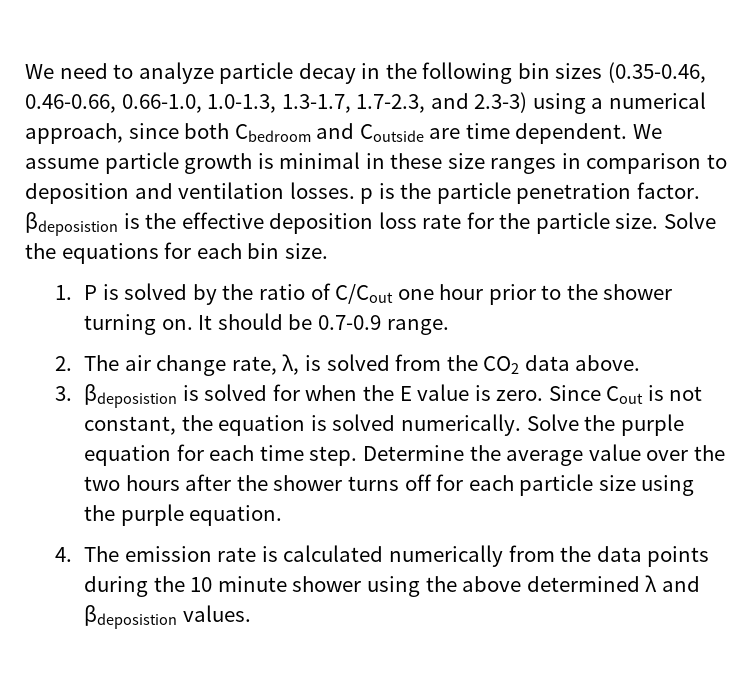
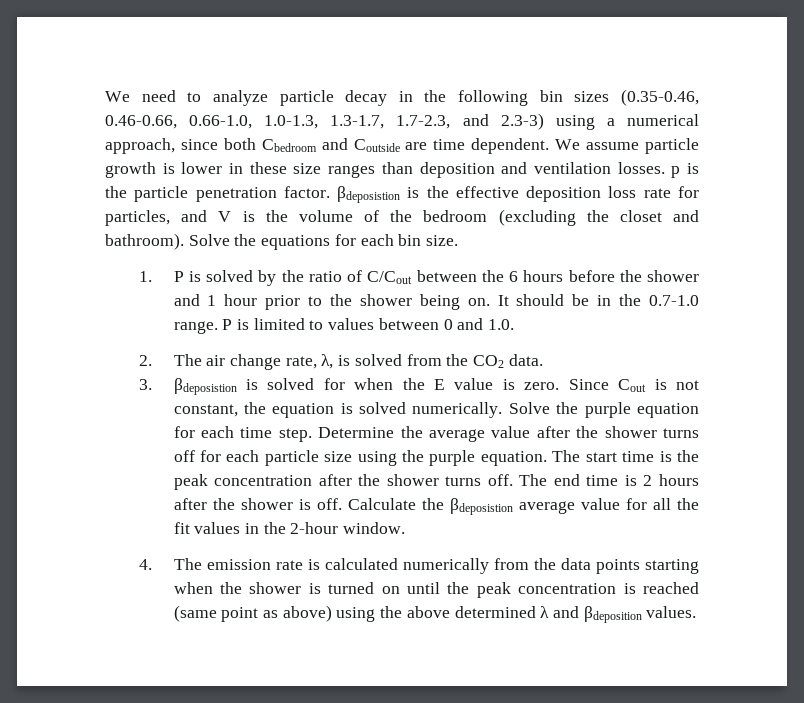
- We assume particle growth is minimal in these size ranges in comparison to deposition and ventilation losses. p is the particle penetration factor. βdeposistion is the effective deposition loss rate for the particle size.
+ We assume particle growth is lower in these size ranges than deposition and ventilation losses. p is the particle penetration factor. βdeposistion is the effective deposition loss rate for particles, and V is the volume of the bedroom (excluding the closet and bathroom).
- 1. P is solved by the ratio of C/Cout one hour prior to the shower turning on.
+ 1. P is solved by the ratio of C/Cout between the 6 hours before the shower and 1 hour prior to the shower being on.
- It should be 0.7-0.9 range.
+ It should be in the 0.7-1.0 range. P is limited to values between 0 and 1.0.
- 2. The air change rate, λ, is solved from the CO2 data above.
+ 2. The air change rate, λ, is solved from the CO2 data.
- Determine the average value over the two hours after the shower turns off for each particle size using the purple equation.
+ Determine the average value after the shower turns off for each particle size using the purple equation. The start time is the peak concentration after the shower turns off. The end time is 2 hours after the shower is off. Calculate the βdeposistion average value for all the fit values in the 2-hour window.
- 4. The emission rate is calculated numerically from the data points during the 10 minute shower using the above determined λ and βdeposistion values.
+ 4. The emission rate is calculated numerically from the data points starting when the shower is turned on until the peak concentration is reached (same point as above) using the above determined λ and βdeposition values.

